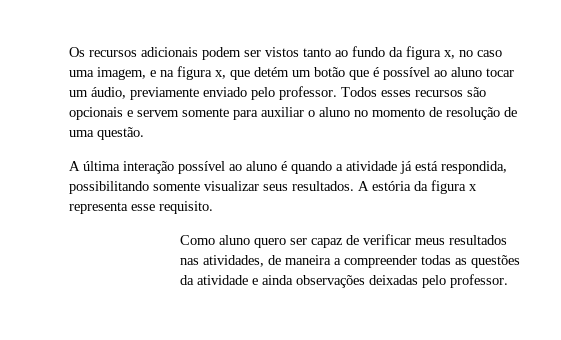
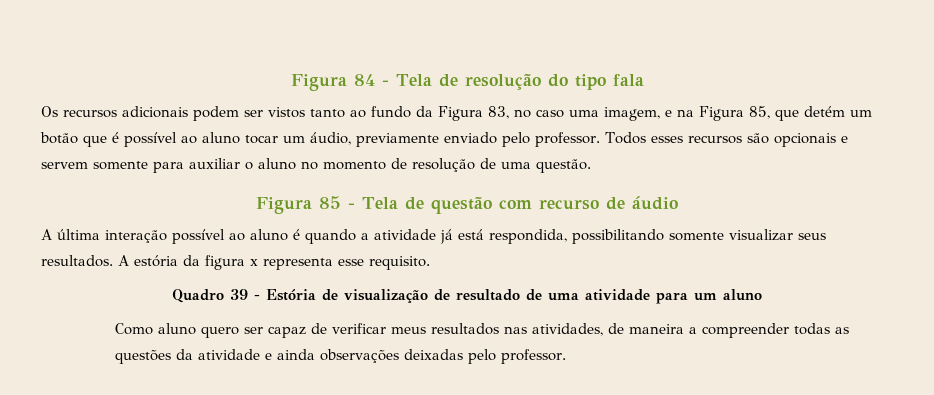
+ Figura 84 - Tela de resolução do tipo fala
- Os recursos adicionais podem ser vistos tanto ao fundo da figura x, no caso uma imagem, e na figura x, que detém um botão que é possível ao aluno tocar um áudio, previamente enviado pelo professor.
+ Os recursos adicionais podem ser vistos tanto ao fundo da Figura 83, no caso uma imagem, e na Figura 85, que detém um botão que é possível ao aluno tocar um áudio, previamente enviado pelo professor.
+ Figura 85 - Tela de questão com recurso de áudio
+ Quadro 39 - Estória de visualização de resultado de uma atividade para um aluno

